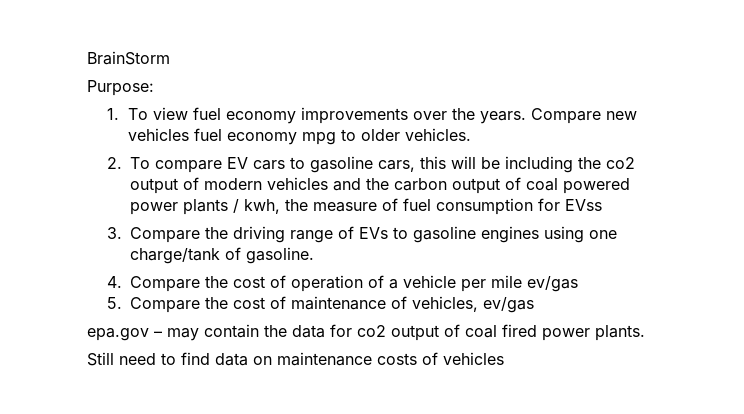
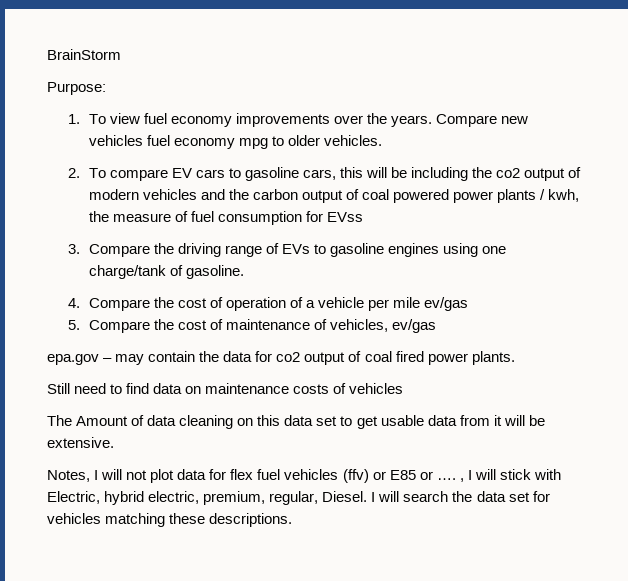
+ The Amount of data cleaning on this data set to get usable data from it will be extensive.
+ Notes, I will not plot data for flex fuel vehicles (ffv) or E85 or …. , I will stick with Electric, hybrid electric, premium, regular, Diesel. I will search the data set for vehicles matching these descriptions.

